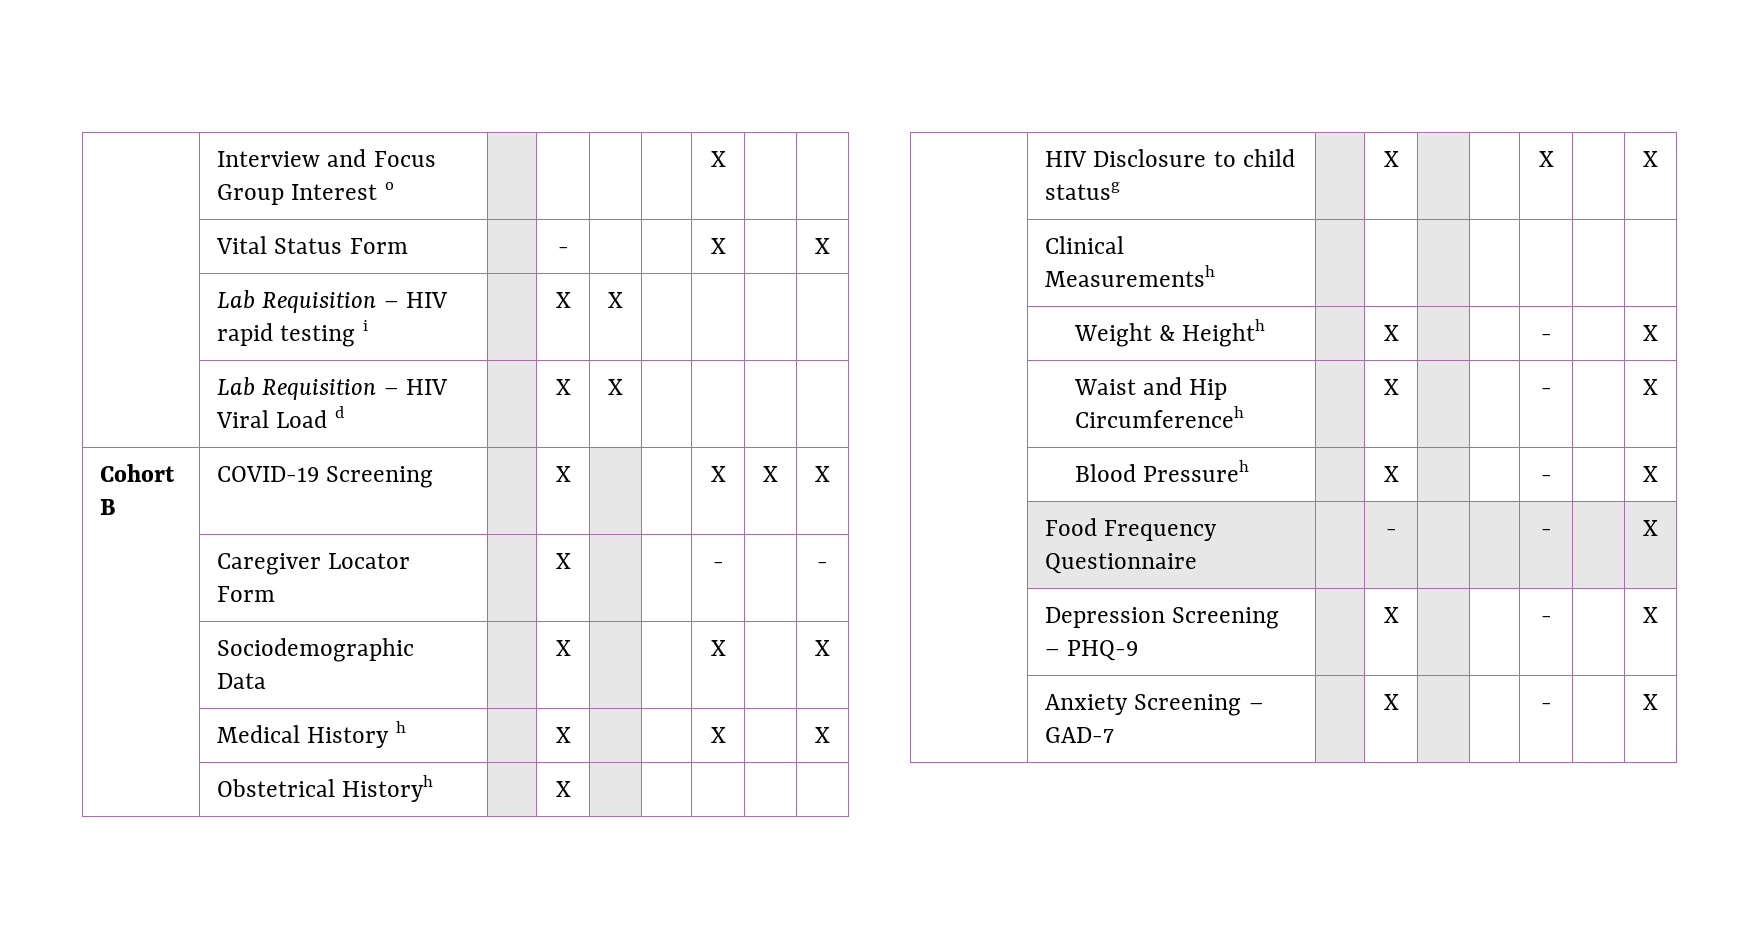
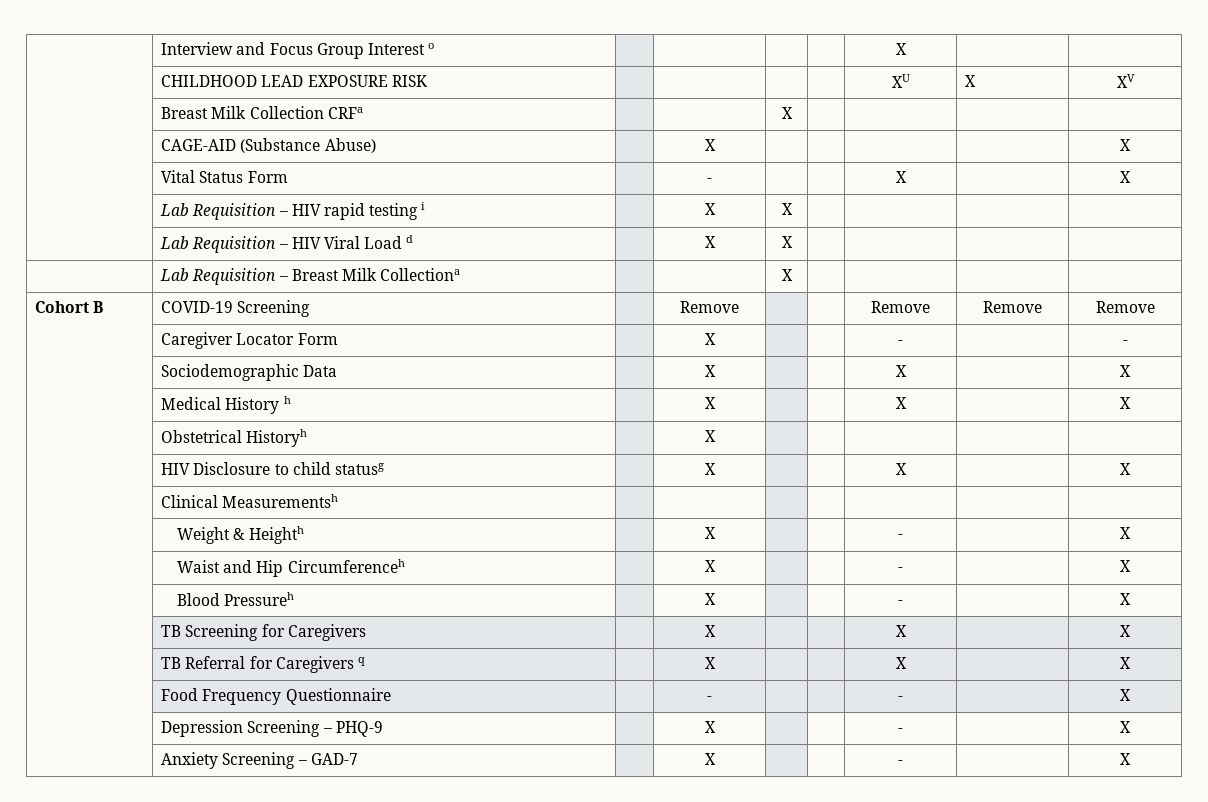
+ | CHILDHOOD LEAD EXPOSURE RISK | | | | | XU | X | XV
+ | Breast Milk Collection CRFa | | | X | | | |
+ | CAGE-AID (Substance Abuse) | | X | | | | | X
+ | Lab Requisition – Breast Milk Collectiona | | | X | | | |
- Cohort B | COVID-19 Screening | | X | | | X | X | X
+ Cohort B | COVID-19 Screening | | Remove | | | Remove | Remove | Remove
+ | TB Screening for Caregivers | | X | | | X | | X
+ | TB Referral for Caregivers q | | X | | | X | | X

